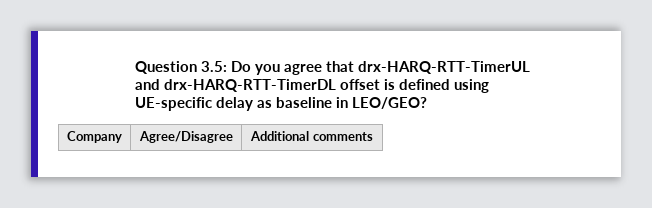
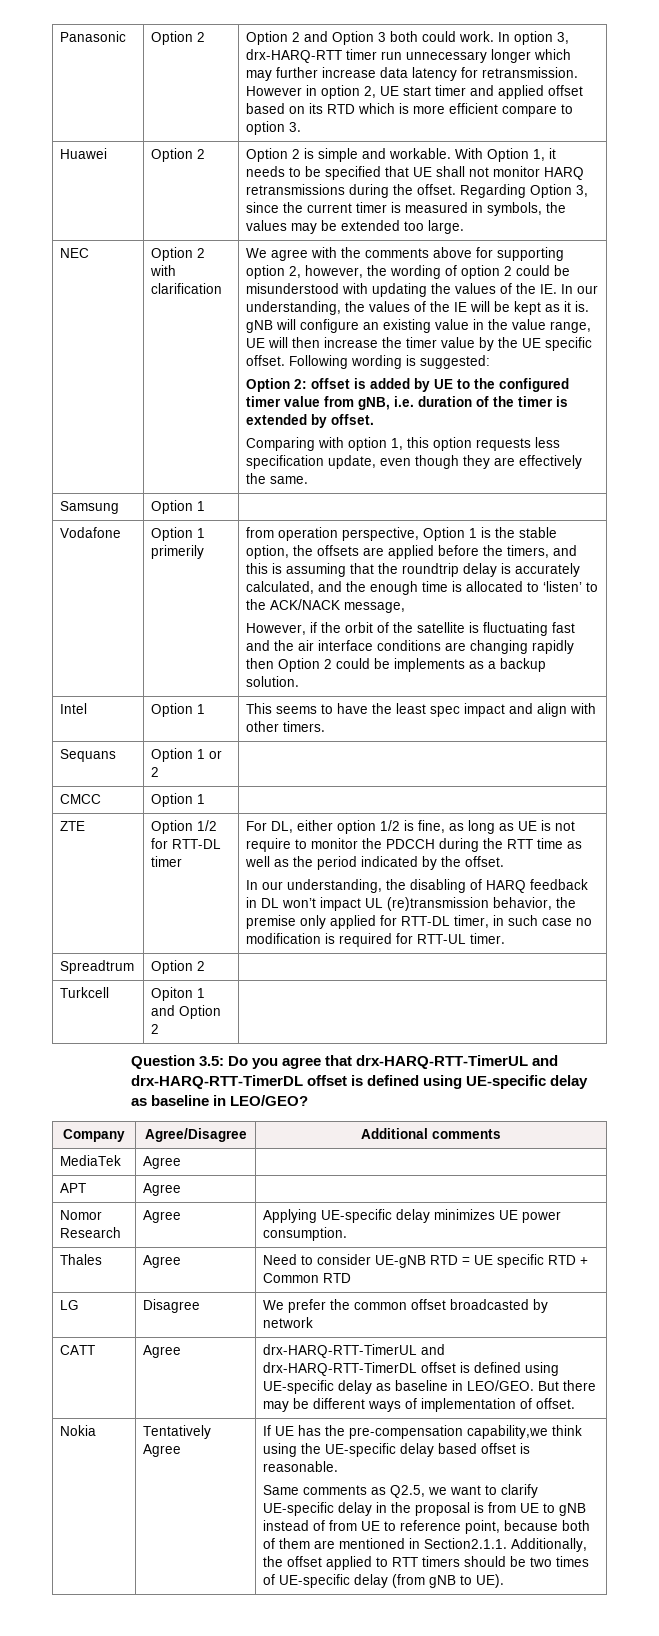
+ Panasonic | Option 2 | Option 2 and Option 3 both could work. In option 3, drx-HARQ-RTT timer run unnecessary longer which may further increase data latency for retransmission. However in option 2, UE start timer and applied offset based on its RTD which is more efficient compare to option 3.
+ Huawei | Option 2 | Option 2 is simple and workable. With Option 1, it needs to be specified that UE shall not monitor HARQ retransmissions during the offset. Regarding Option 3, since the current timer is measured in symbols, the values may be extended too large.
+ NEC | Option 2 with clarification | We agree with the comments above for supporting option 2, however, the wording of option 2 could be misunderstood with updating the values of the IE. In our understanding, the values of the IE will be kept as it is. gNB will configure an existing value in the value range, UE will then increase the timer value by the UE specific offset. Following wording is suggested:
+ Option 2: offset is added by UE to the configured timer value from gNB, i.e. duration of the timer is extended by offset.
+ Comparing with option 1, this option requests less specification update, even though they are effectively the same.
+ Samsung | Option 1 |
+ Vodafone | Option 1 primerily | from operation perspective, Option 1 is the stable option, the offsets are applied before the timers, and this is assuming that the roundtrip delay is accurately calculated, and the enough time is allocated to ‘listen’ to the ACK/NACK message,
+ However, if the orbit of the satellite is fluctuating fast and the air interface conditions are changing rapidly then Option 2 could be implements as a backup solution.
+ Intel | Option 1 | This seems to have the least spec impact and align with other timers.
+ Sequans | Option 1 or 2 |
+ CMCC | Option 1 |
+ ZTE | Option 1/2 for RTT-DL timer | For DL, either option 1/2 is fine, as long as UE is not require to monitor the PDCCH during the RTT time as well as the period indicated by the offset.
+ In our understanding, the disabling of HARQ feedback in DL won’t impact UL (re)transmission behavior, the premise only applied for RTT-DL timer, in such case no modification is required for RTT-UL timer.
+ Spreadtrum | Option 2 |
+ Turkcell | Opiton 1 and Option 2 |
+ MediaTek | Agree |
+ APT | Agree |
+ Nomor Research | Agree | Applying UE-specific delay minimizes UE power consumption.
+ Thales | Agree | Need to consider UE-gNB RTD = UE specific RTD + Common RTD
+ LG | Disagree | We prefer the common offset broadcasted by network
+ CATT | Agree | drx-HARQ-RTT-TimerUL and drx-HARQ-RTT-TimerDL offset is defined using UE-specific delay as baseline in LEO/GEO. But there may be different ways of implementation of offset.
+ Nokia | Tentatively Agree | If UE has the pre-compensation capability,we think using the UE-specific delay based offset is reasonable.
+ Same comments as Q2.5, we want to clarify UE-specific delay in the proposal is from UE to gNB instead of from UE to reference point, because both of them are mentioned in Section2.1.1. Additionally, the offset applied to RTT timers should be two times of UE-specific delay (from gNB to UE).

